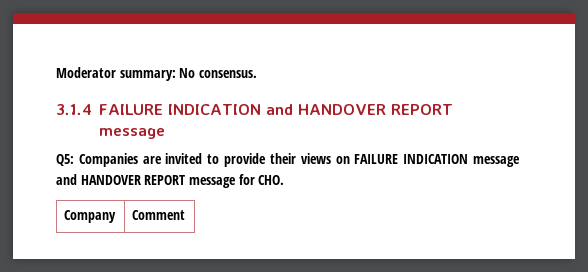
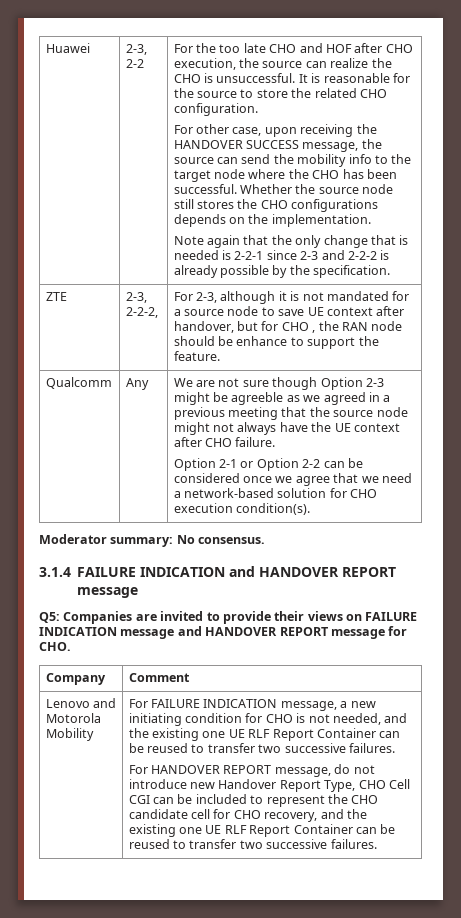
+ Huawei | 2-3, 2-2 | For the too late CHO and HOF after CHO execution, the source can realize the CHO is unsuccessful. It is reasonable for the source to store the related CHO configuration.
+ For other case, upon receiving the HANDOVER SUCCESS message, the source can send the mobility info to the target node where the CHO has been successful. Whether the source node still stores the CHO configurations depends on the implementation.
+ Note again that the only change that is needed is 2-2-1 since 2-3 and 2-2-2 is already possible by the specification.
+ ZTE | 2-3, 2-2-2, | For 2-3, although it is not mandated for a source node to save UE context after handover, but for CHO , the RAN node should be enhance to support the feature.
+ Qualcomm | Any | We are not sure though Option 2-3 might be agreeble as we agreed in a previous meeting that the source node might not always have the UE context after CHO failure.
+ Option 2-1 or Option 2-2 can be considered once we agree that we need a network-based solution for CHO execution condition(s).
+ Lenovo and Motorola Mobility | For FAILURE INDICATION message, a new initiating condition for CHO is not needed, and the existing one UE RLF Report Container can be reused to transfer two successive failures.
+ For HANDOVER REPORT message, do not introduce new Handover Report Type, CHO Cell CGI can be included to represent the CHO candidate cell for CHO recovery, and the existing one UE RLF Report Container can be reused to transfer two successive failures.

